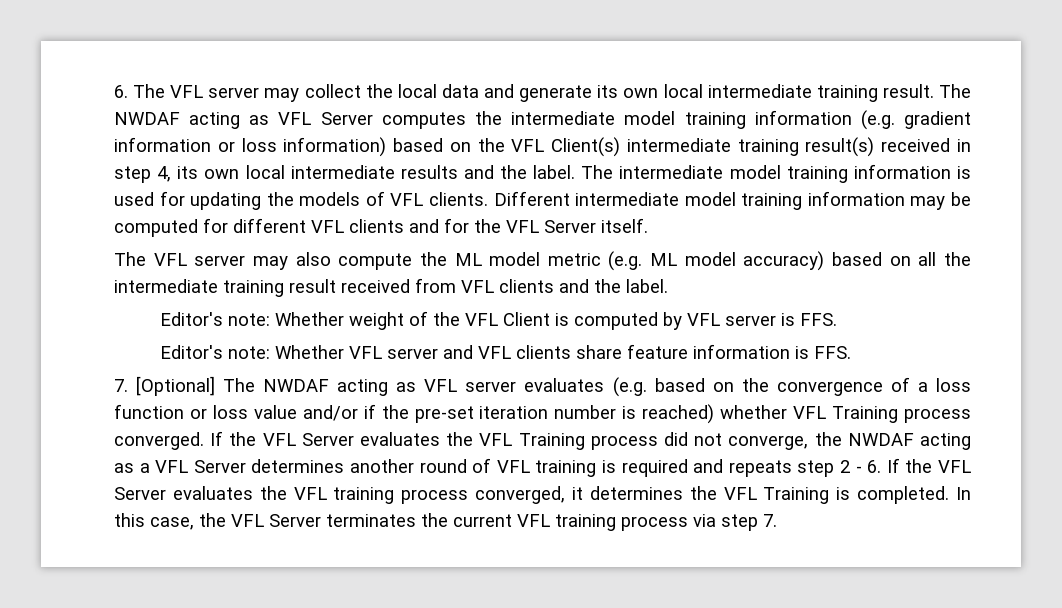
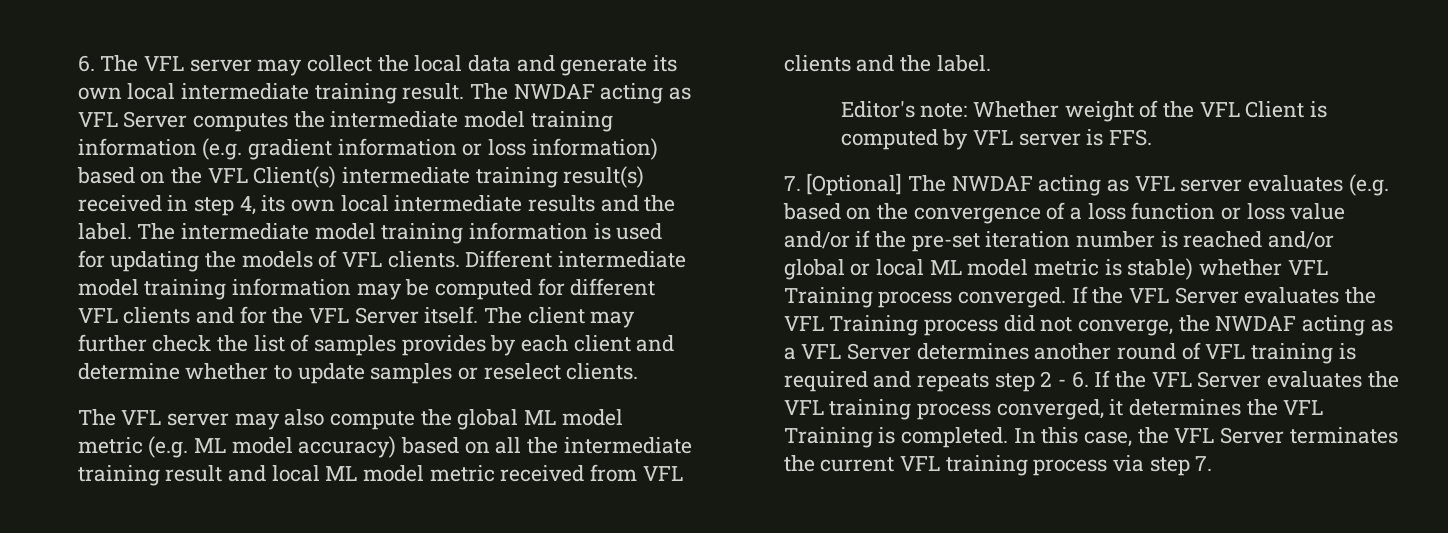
+ The client may further check the list of samples provides by each client and determine whether to update samples or reselect clients.
- The VFL server may also compute the ML model metric (e.g. ML model accuracy) based on all the intermediate training result received from VFL clients and the label.
+ The VFL server may also compute the global ML model metric (e.g. ML model accuracy) based on all the intermediate training result and local ML model metric received from VFL clients and the label.
- Editor's note: Whether VFL server and VFL clients share feature information is FFS.
- 7. [Optional] The NWDAF acting as VFL server evaluates (e.g. based on the convergence of a loss function or loss value and/or if the pre-set iteration number is reached) whether VFL Training process converged.
+ 7. [Optional] The NWDAF acting as VFL server evaluates (e.g. based on the convergence of a loss function or loss value and/or if the pre-set iteration number is reached and/or global or local ML model metric is stable) whether VFL Training process converged.

